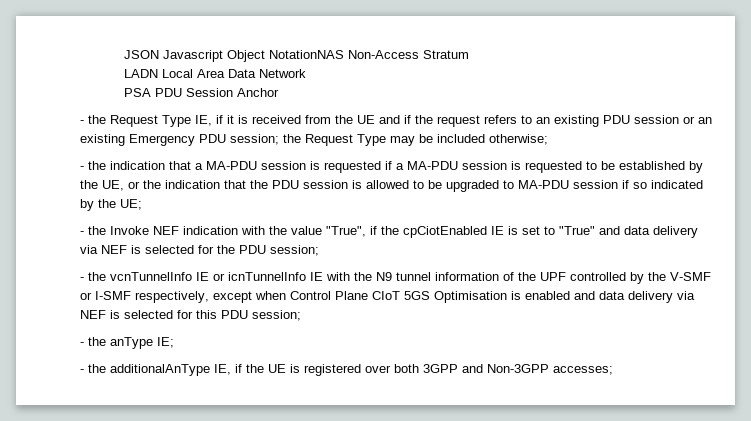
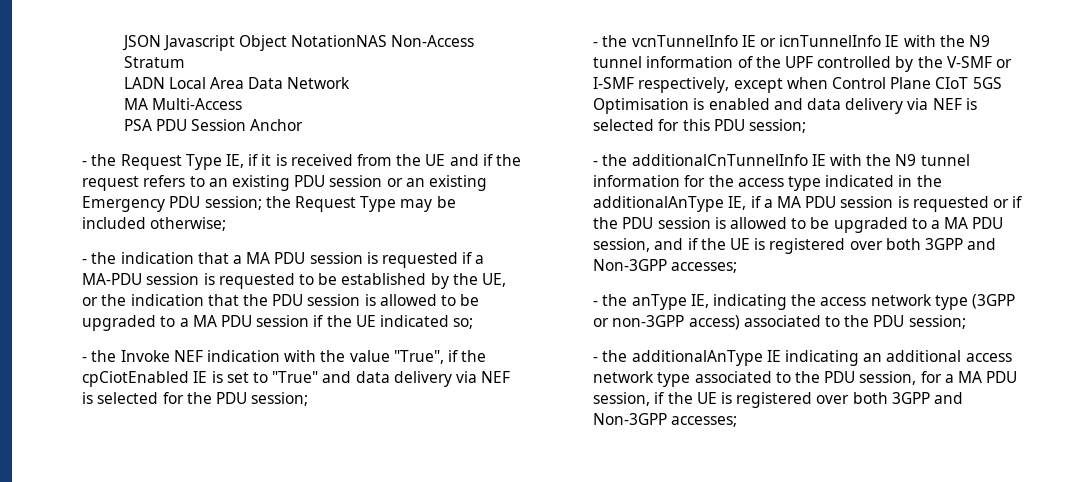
+ MA Multi-Access
- - the indication that a MA-PDU session is requested if a MA-PDU session is requested to be established by the UE, or the indication that the PDU session is allowed to be upgraded to MA-PDU session if so indicated by the UE;
+ - the indication that a MA PDU session is requested if a MA-PDU session is requested to be established by the UE, or the indication that the PDU session is allowed to be upgraded to a MA PDU session if the UE indicated so;
- - the anType IE;
- - the additionalAnType IE, if the UE is registered over both 3GPP and Non-3GPP accesses;
+ - the additionalCnTunnelInfo IE with the N9 tunnel information for the access type indicated in the additionalAnType IE, if a MA PDU session is requested or if the PDU session is allowed to be upgraded to a MA PDU session, and if the UE is registered over both 3GPP and Non-3GPP accesses;
+ - the anType IE, indicating the access network type (3GPP or non-3GPP access) associated to the PDU session;
+ - the additionalAnType IE indicating an additional access network type associated to the PDU session, for a MA PDU session, if the UE is registered over both 3GPP and Non-3GPP accesses;

